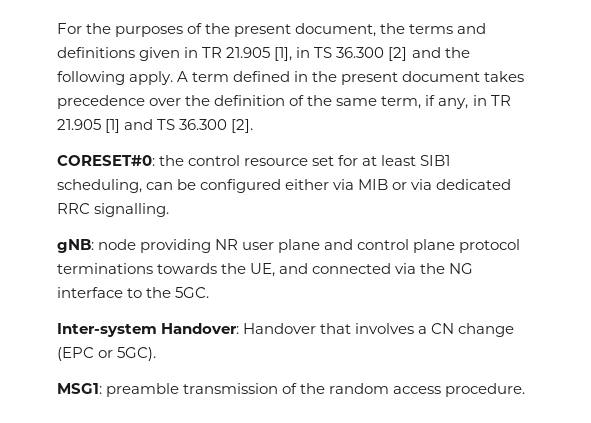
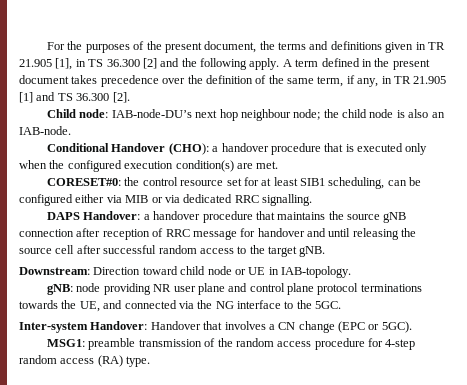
+ Child node: IAB-node-DU’s next hop neighbour node; the child node is also an IAB-node.
+ Conditional Handover (CHO): a handover procedure that is executed only when the configured execution condition(s) are met.
+ DAPS Handover: a handover procedure that maintains the source gNB connection after reception of RRC message for handover and until releasing the source cell after successful random access to the target gNB.
+ Downstream: Direction toward child node or UE in IAB-topology.
- MSG1: preamble transmission of the random access procedure.
+ MSG1: preamble transmission of the random access procedure for 4-step random access (RA) type.

